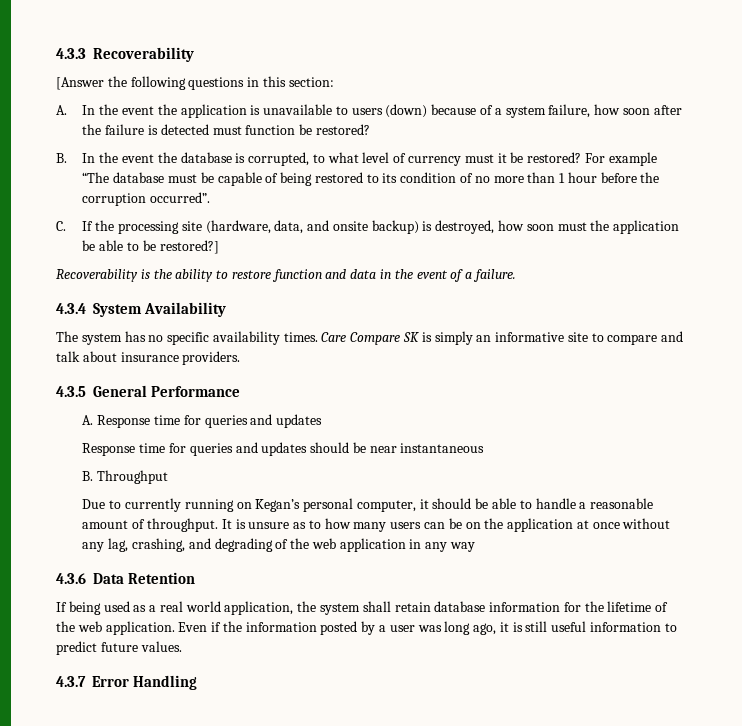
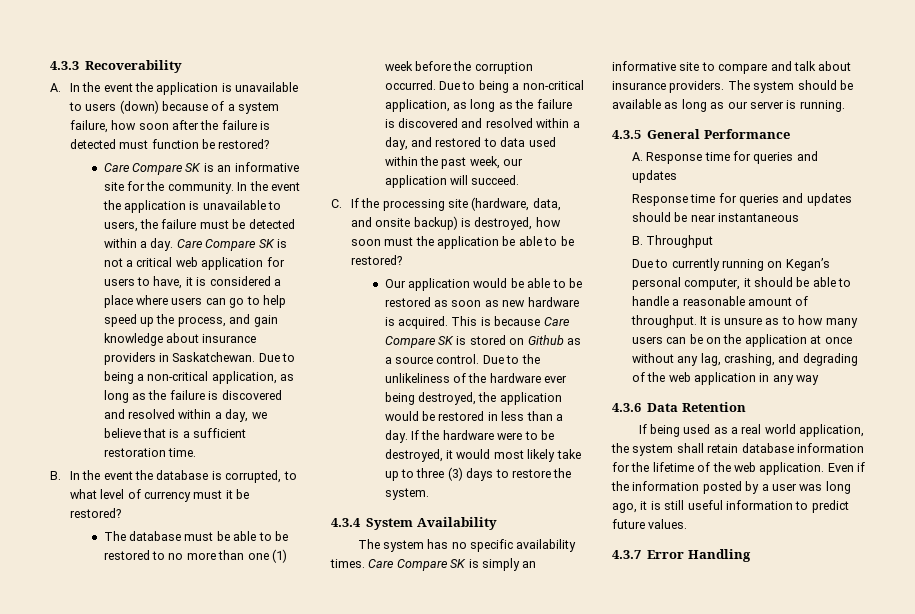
- [Answer the following questions in this section:
+ Care Compare SK is an informative site for the community. In the event the application is unavailable to users, the failure must be detected within a day. Care Compare SK is not a critical web application for users to have, it is considered a place where users can go to help speed up the process, and gain knowledge about insurance providers in Saskatchewan. Due to being a non-critical application, as long as the failure is discovered and resolved within a day, we believe that is a sufficient restoration time.
- B. In the event the database is corrupted, to what level of currency must it be restored? For example “The database must be capable of being restored to its condition of no more than 1 hour before the corruption occurred”.
+ B. In the event the database is corrupted, to what level of currency must it be restored?
+ The database must be able to be restored to no more than one (1) week before the corruption occurred. Due to being a non-critical application, as long as the failure is discovered and resolved within a day, and restored to data used within the past week, our application will succeed.
- C. If the processing site (hardware, data, and onsite backup) is destroyed, how soon must the application be able to be restored?]
- Recoverability is the ability to restore function and data in the event of a failure.
+ C. If the processing site (hardware, data, and onsite backup) is destroyed, how soon must the application be able to be restored?
+ Our application would be able to be restored as soon as new hardware is acquired. This is because Care Compare SK is stored on Github as a source control. Due to the unlikeliness of the hardware ever being destroyed, the application would be restored in less than a day. If the hardware were to be destroyed, it would most likely take up to three (3) days to restore the system.
+ The system should be available as long as our server is running.

